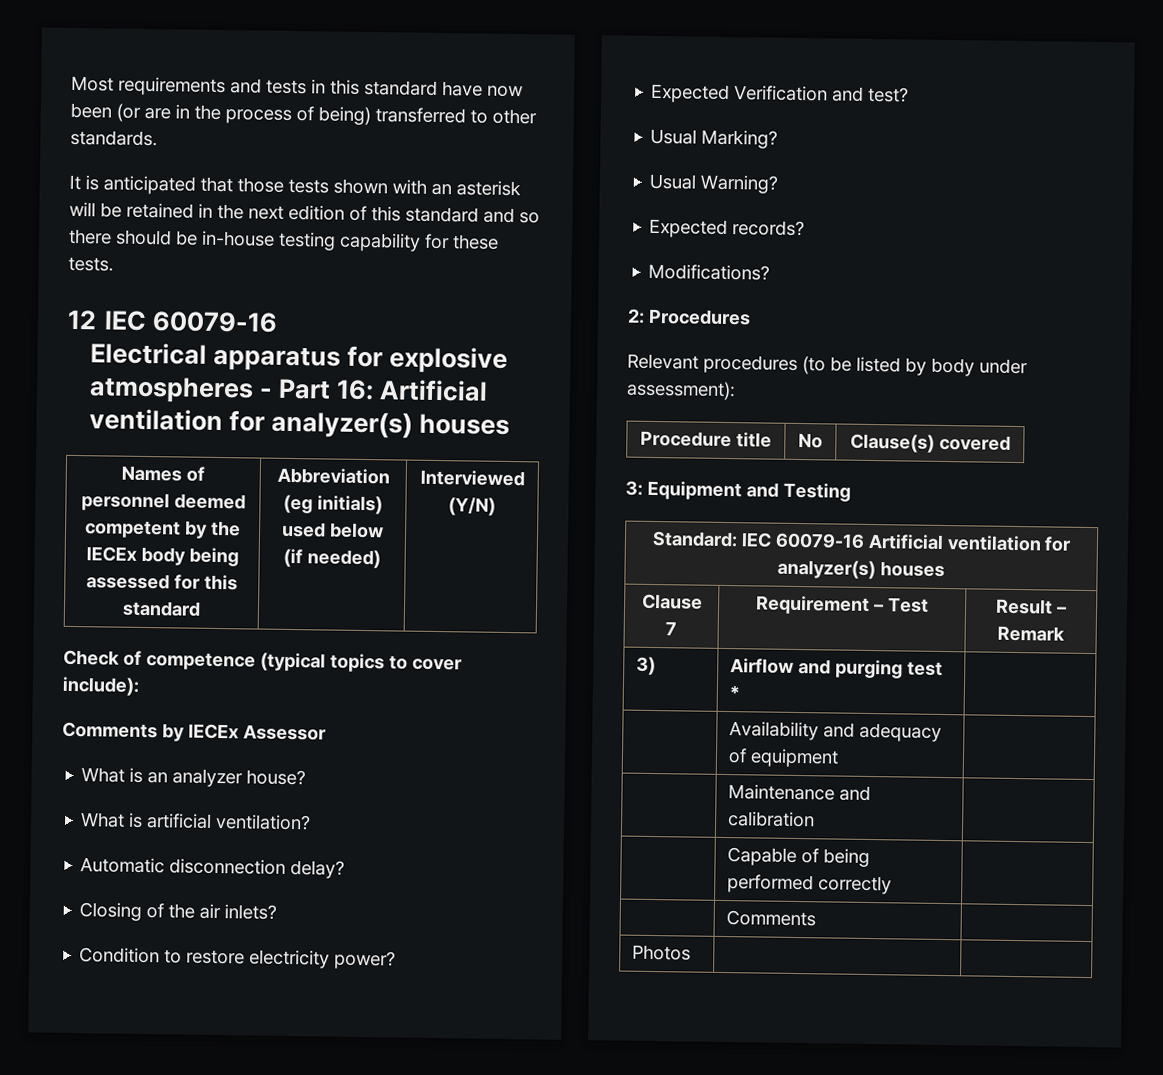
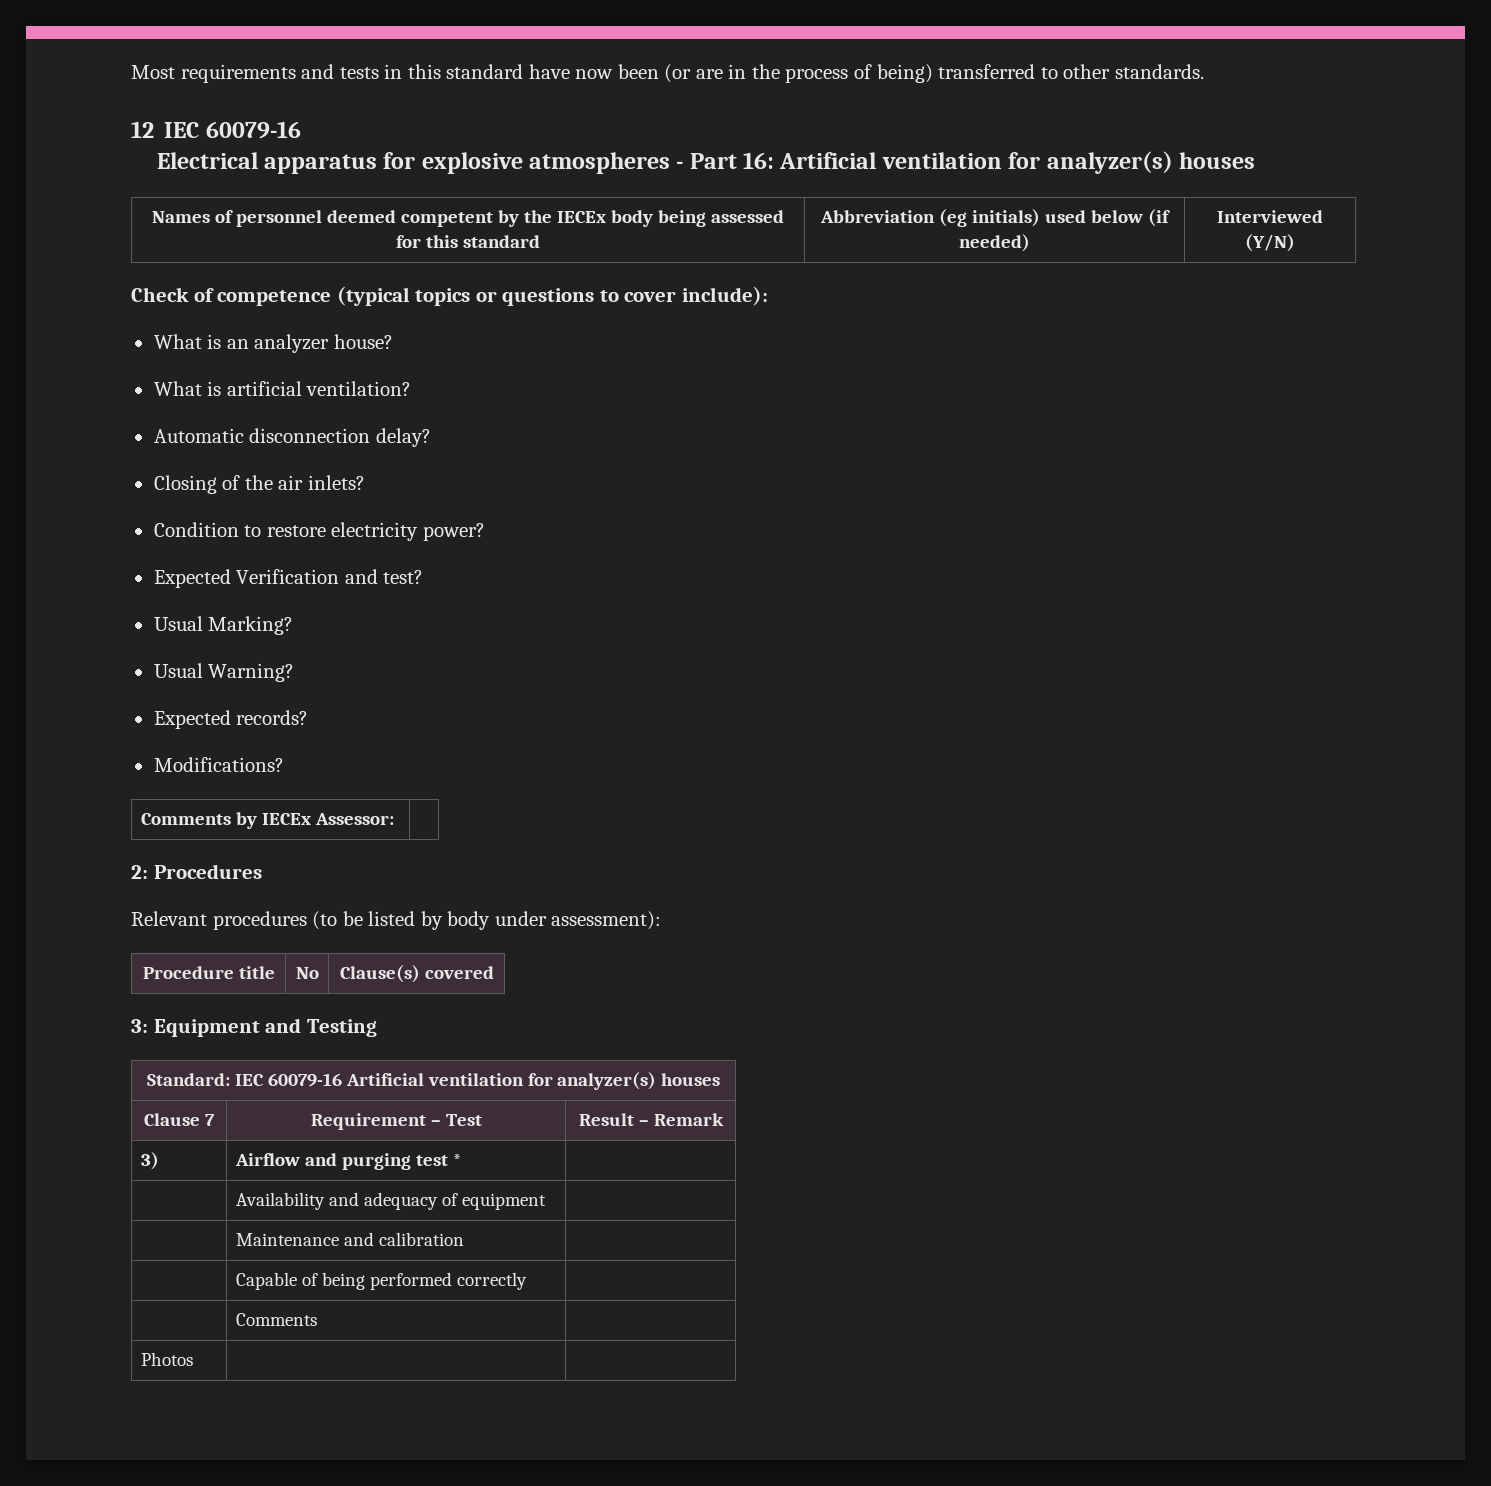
- It is anticipated that those tests shown with an asterisk will be retained in the next edition of this standard and so there should be in-house testing capability for these tests.
- Check of competence (typical topics to cover include):
+ Check of competence (typical topics or questions to cover include):
- Comments by IECEx Assessor
+ Comments by IECEx Assessor: |

